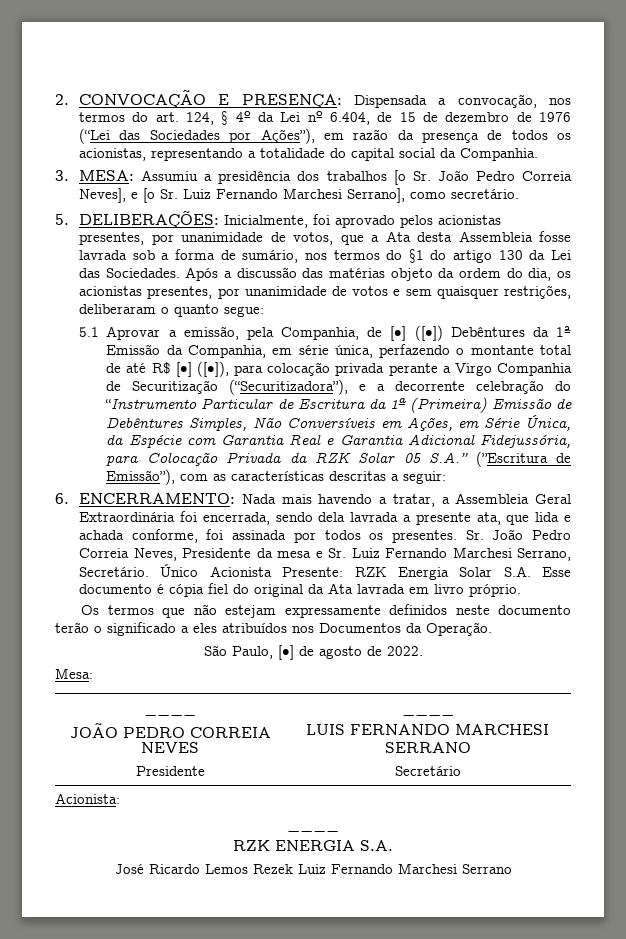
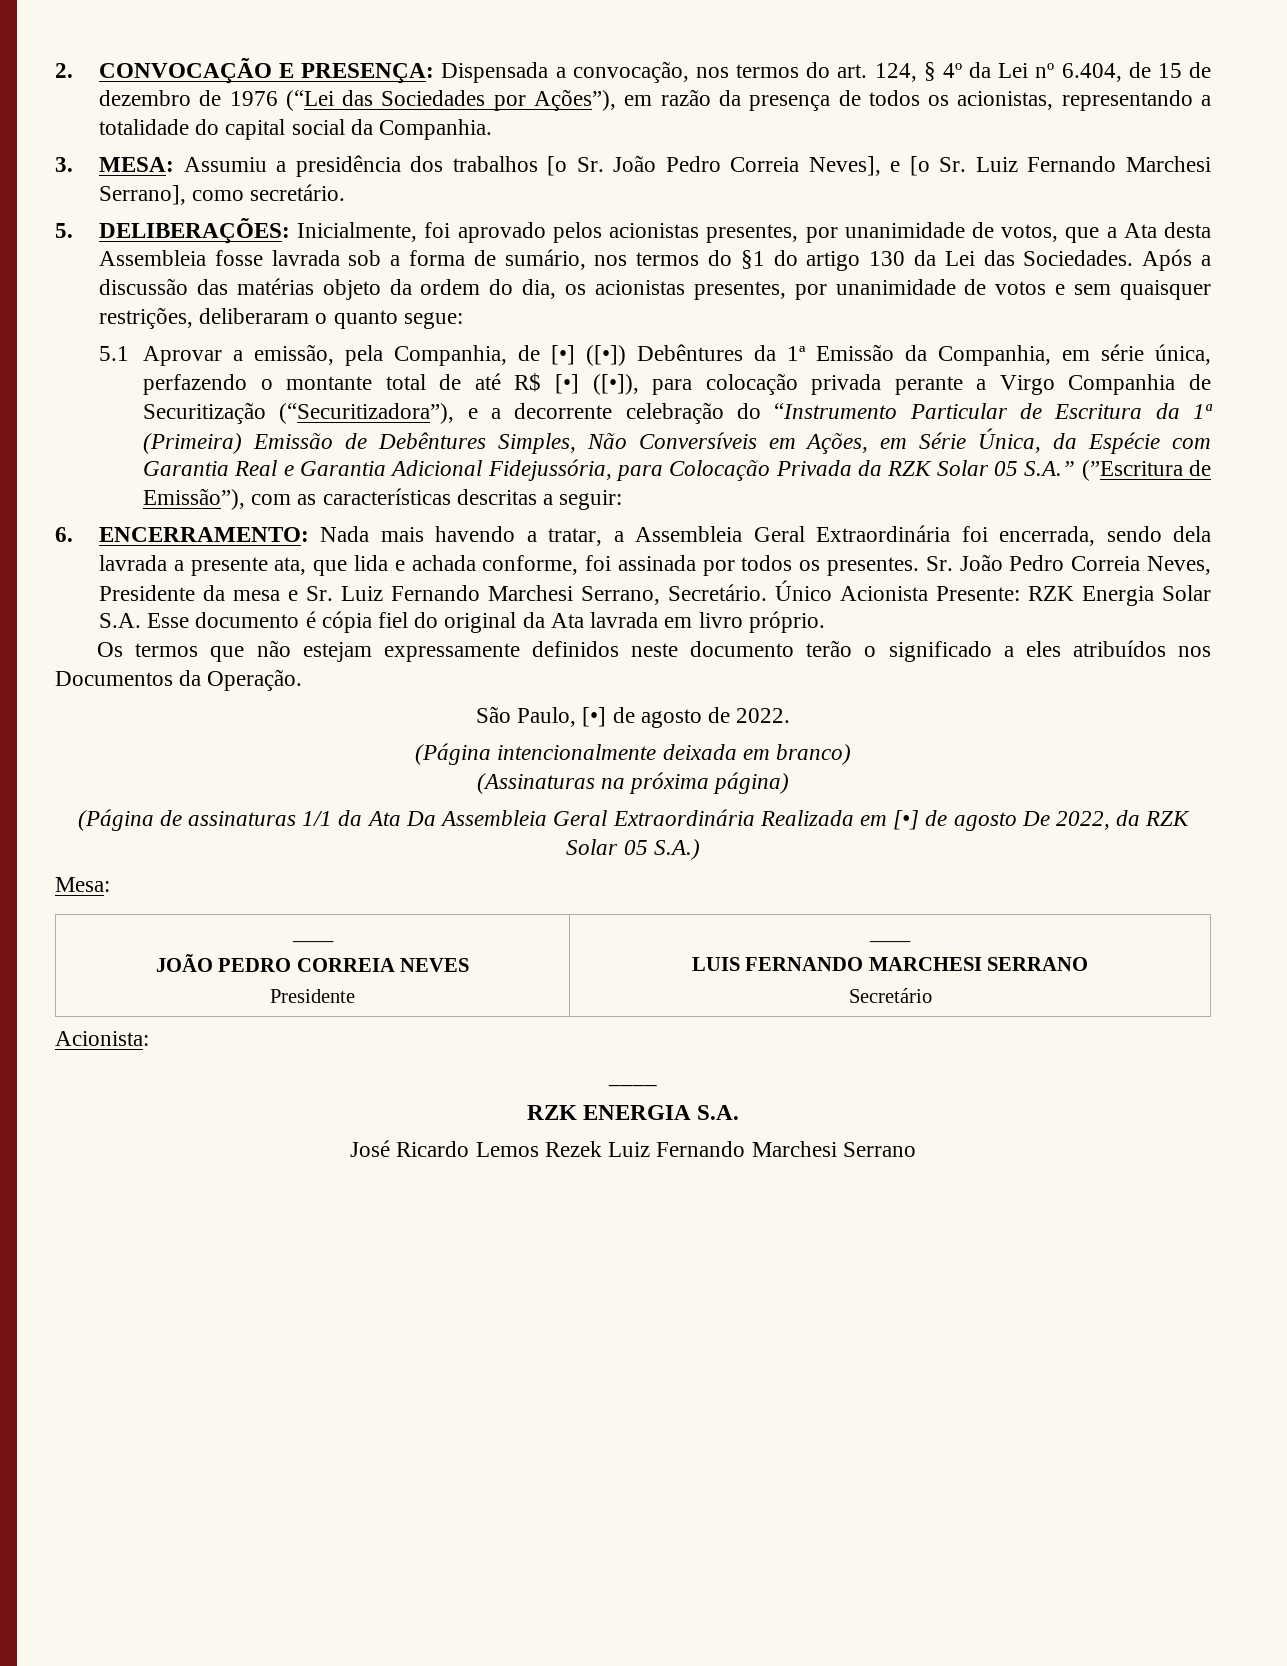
+ (Página intencionalmente deixada em branco)
+ (Assinaturas na próxima página)
+ (Página de assinaturas 1/1 da Ata Da Assembleia Geral Extraordinária Realizada em [•] de agosto De 2022, da RZK Solar 05 S.A.)

